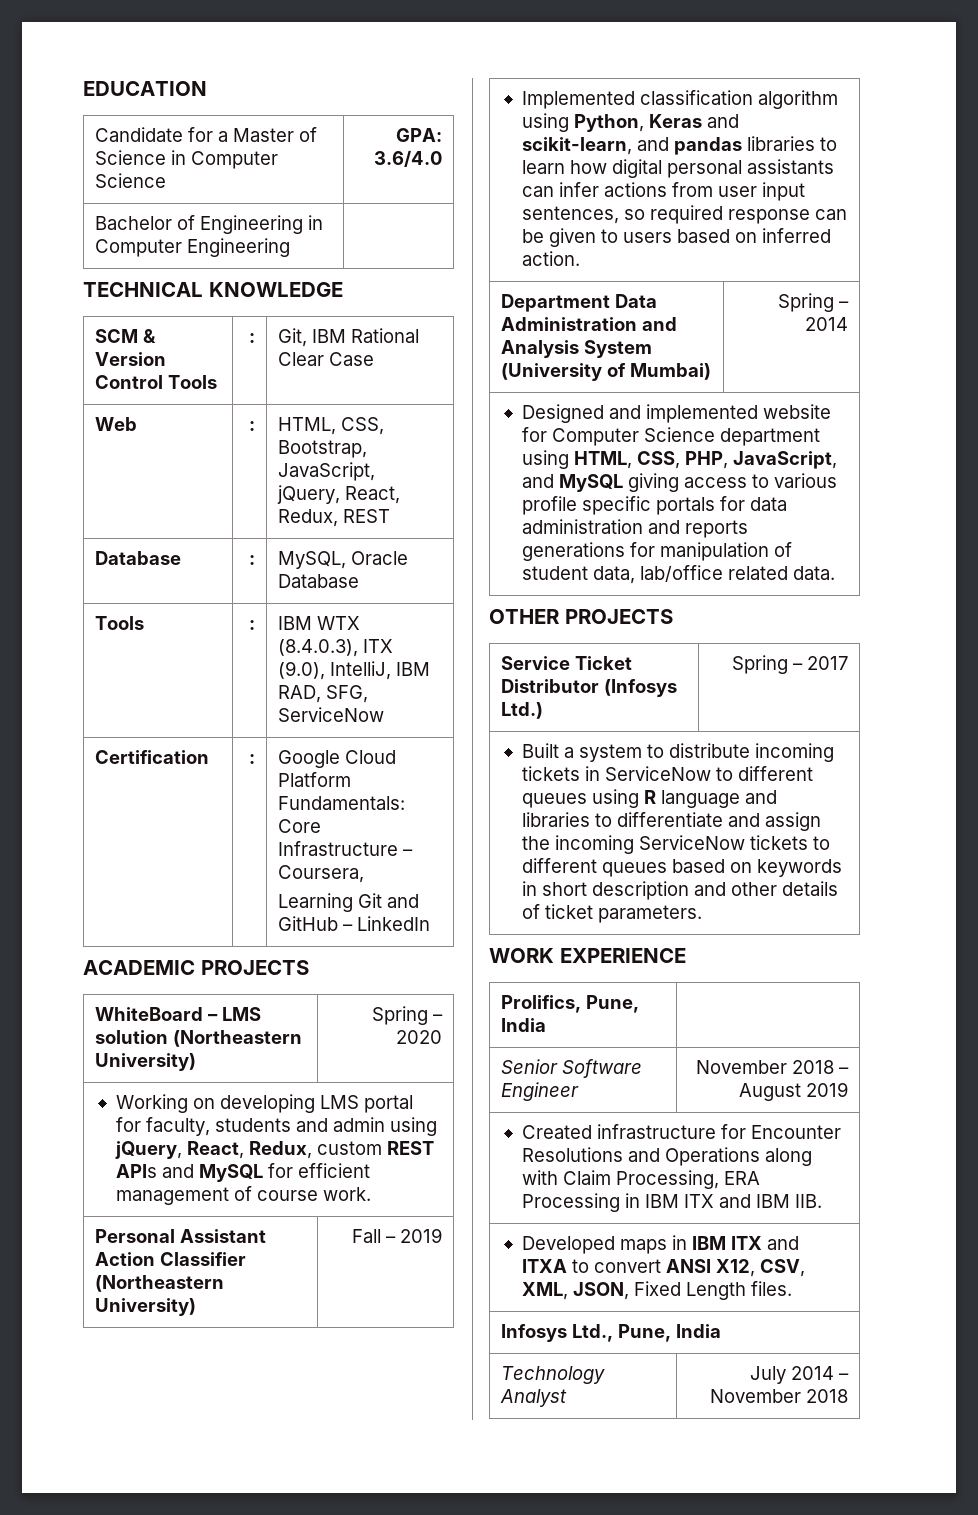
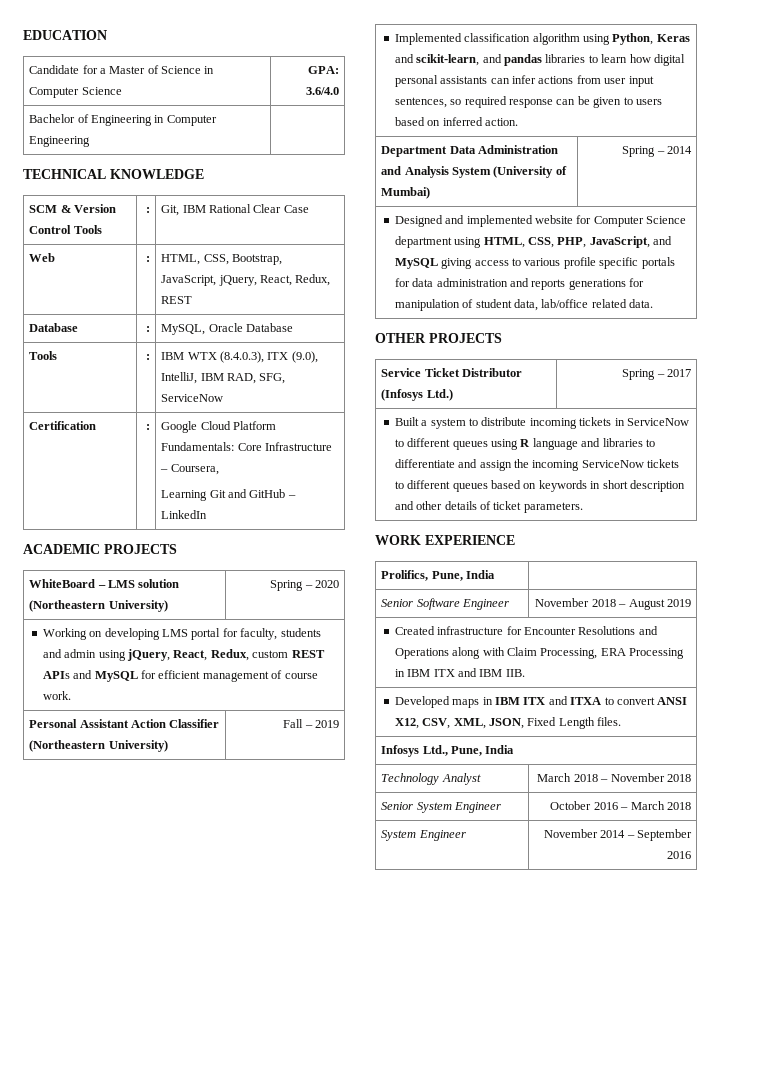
- Technology Analyst | July 2014 – November 2018
+ Technology Analyst | March 2018 – November 2018
+ Senior System Engineer | October 2016 – March 2018
+ System Engineer | November 2014 – September 2016

